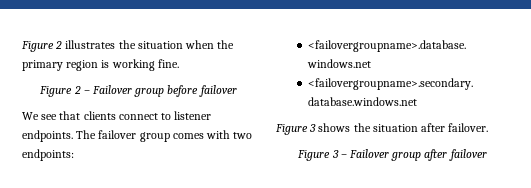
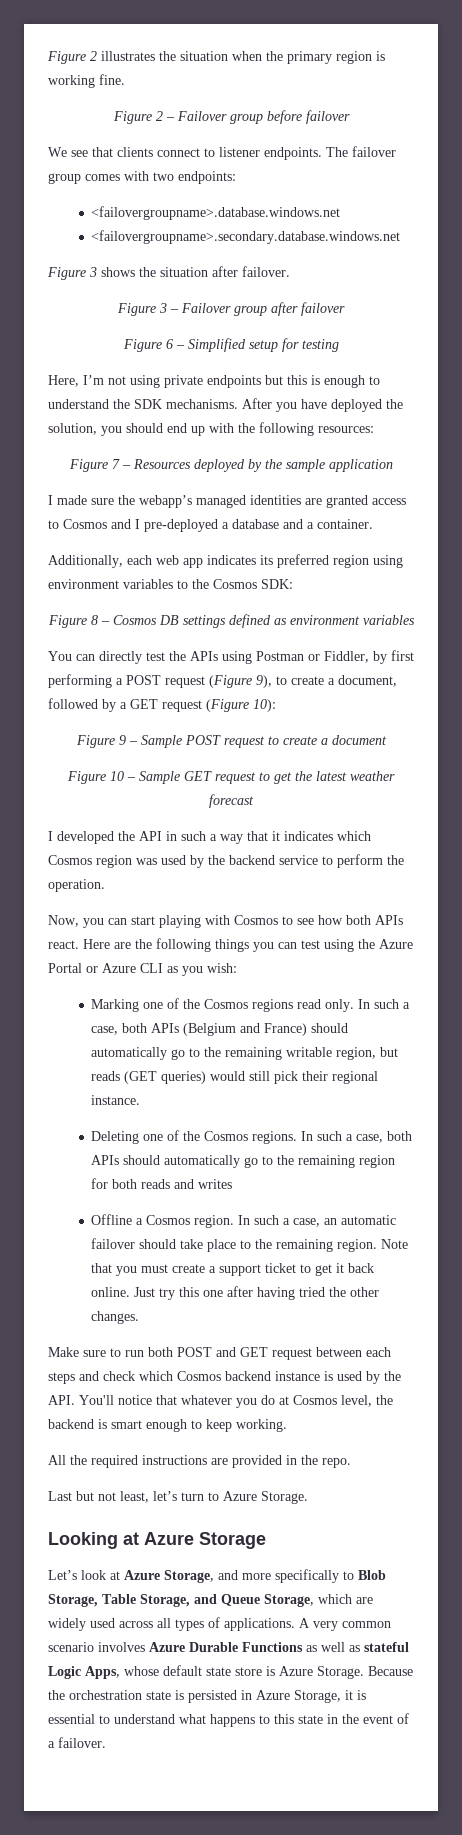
+ Figure 6 – Simplified setup for testing
+ Here, I’m not using private endpoints but this is enough to understand the SDK mechanisms. After you have deployed the solution, you should end up with the following resources:
+ Figure 7 – Resources deployed by the sample application
+ I made sure the webapp’s managed identities are granted access to Cosmos and I pre-deployed a database and a container.
+ Additionally, each web app indicates its preferred region using environment variables to the Cosmos SDK:
+ Figure 8 – Cosmos DB settings defined as environment variables
+ You can directly test the APIs using Postman or Fiddler, by first performing a POST request (Figure 9), to create a document, followed by a GET request (Figure 10):
+ Figure 9 – Sample POST request to create a document
+ Figure 10 – Sample GET request to get the latest weather forecast
+ I developed the API in such a way that it indicates which Cosmos region was used by the backend service to perform the operation.
+ Now, you can start playing with Cosmos to see how both APIs react. Here are the following things you can test using the Azure Portal or Azure CLI as you wish:
+ Marking one of the Cosmos regions read only. In such a case, both APIs (Belgium and France) should automatically go to the remaining writable region, but reads (GET queries) would still pick their regional instance.
+ Deleting one of the Cosmos regions. In such a case, both APIs should automatically go to the remaining region for both reads and writes
+ Offline a Cosmos region. In such a case, an automatic failover should take place to the remaining region. Note that you must create a support ticket to get it back online. Just try this one after having tried the other changes.
+ Make sure to run both POST and GET request between each steps and check which Cosmos backend instance is used by the API. You'll notice that whatever you do at Cosmos level, the backend is smart enough to keep working.
+ All the required instructions are provided in the repo.
+ Last but not least, let’s turn to Azure Storage.
+ Looking at Azure Storage
+ Let’s look at Azure Storage, and more specifically to Blob Storage, Table Storage, and Queue Storage, which are widely used across all types of applications. A very common scenario involves Azure Durable Functions as well as stateful Logic Apps, whose default state store is Azure Storage. Because the orchestration state is persisted in Azure Storage, it is essential to understand what happens to this state in the event of a failover.

